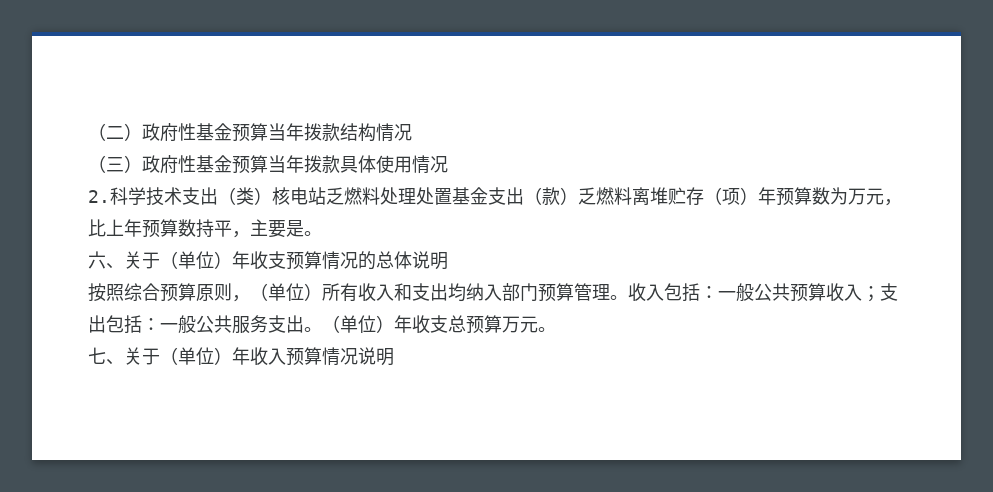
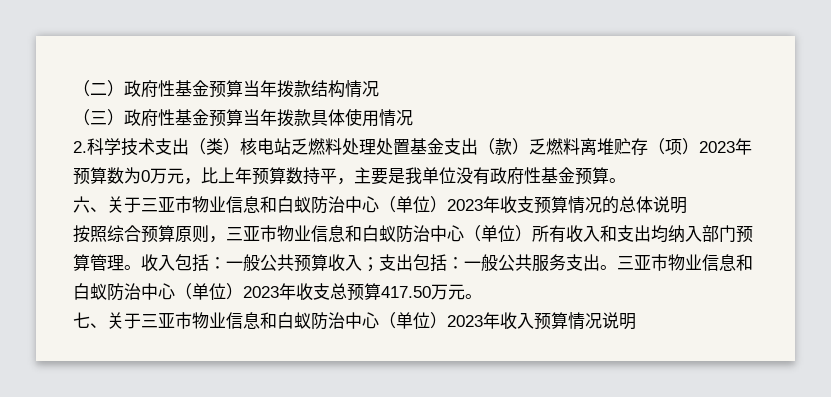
- 2.科学技术支出（类）核电站乏燃料处理处置基金支出（款）乏燃料离堆贮存（项）年预算数为万元，比上年预算数持平，主要是。
- 六、关于（单位）年收支预算情况的总体说明
+ 2.科学技术支出（类）核电站乏燃料处理处置基金支出（款）乏燃料离堆贮存（项）2023年预算数为0万元，比上年预算数持平，主要是我单位没有政府性基金预算。
+ 六、关于三亚市物业信息和白蚁防治中心（单位）2023年收支预算情况的总体说明
- 按照综合预算原则，（单位）所有收入和支出均纳入部门预算管理。
+ 按照综合预算原则，三亚市物业信息和白蚁防治中心（单位）所有收入和支出均纳入部门预算管理。
- （单位）年收支总预算万元。
+ 三亚市物业信息和白蚁防治中心（单位）2023年收支总预算417.50万元。
- 七、关于（单位）年收入预算情况说明
+ 七、关于三亚市物业信息和白蚁防治中心（单位）2023年收入预算情况说明

